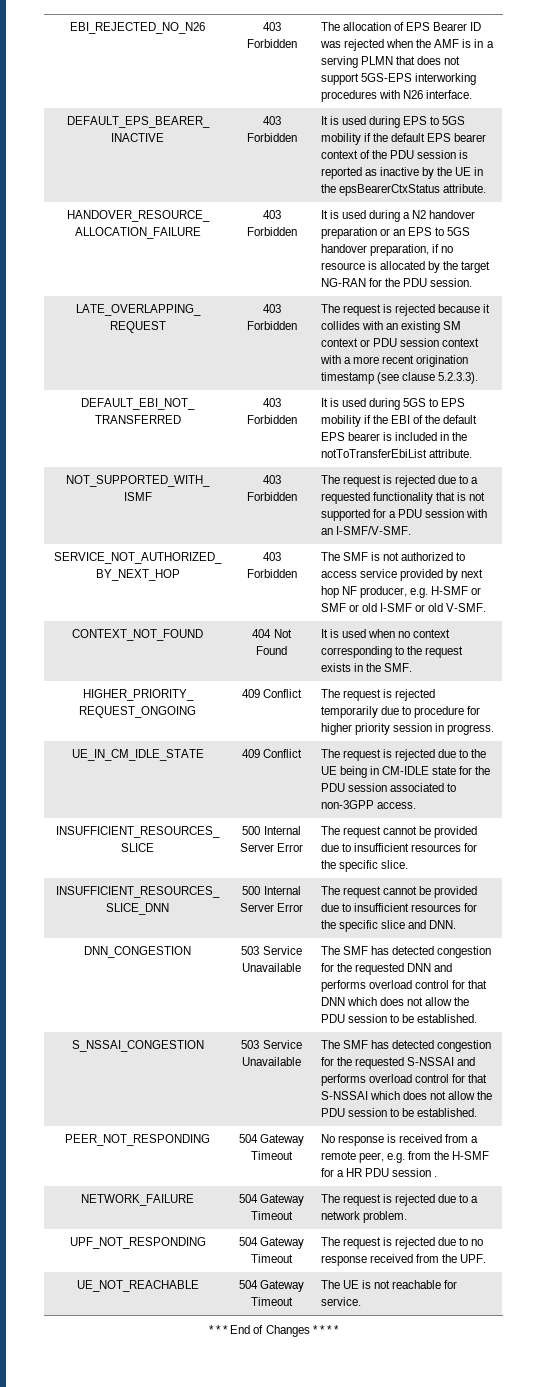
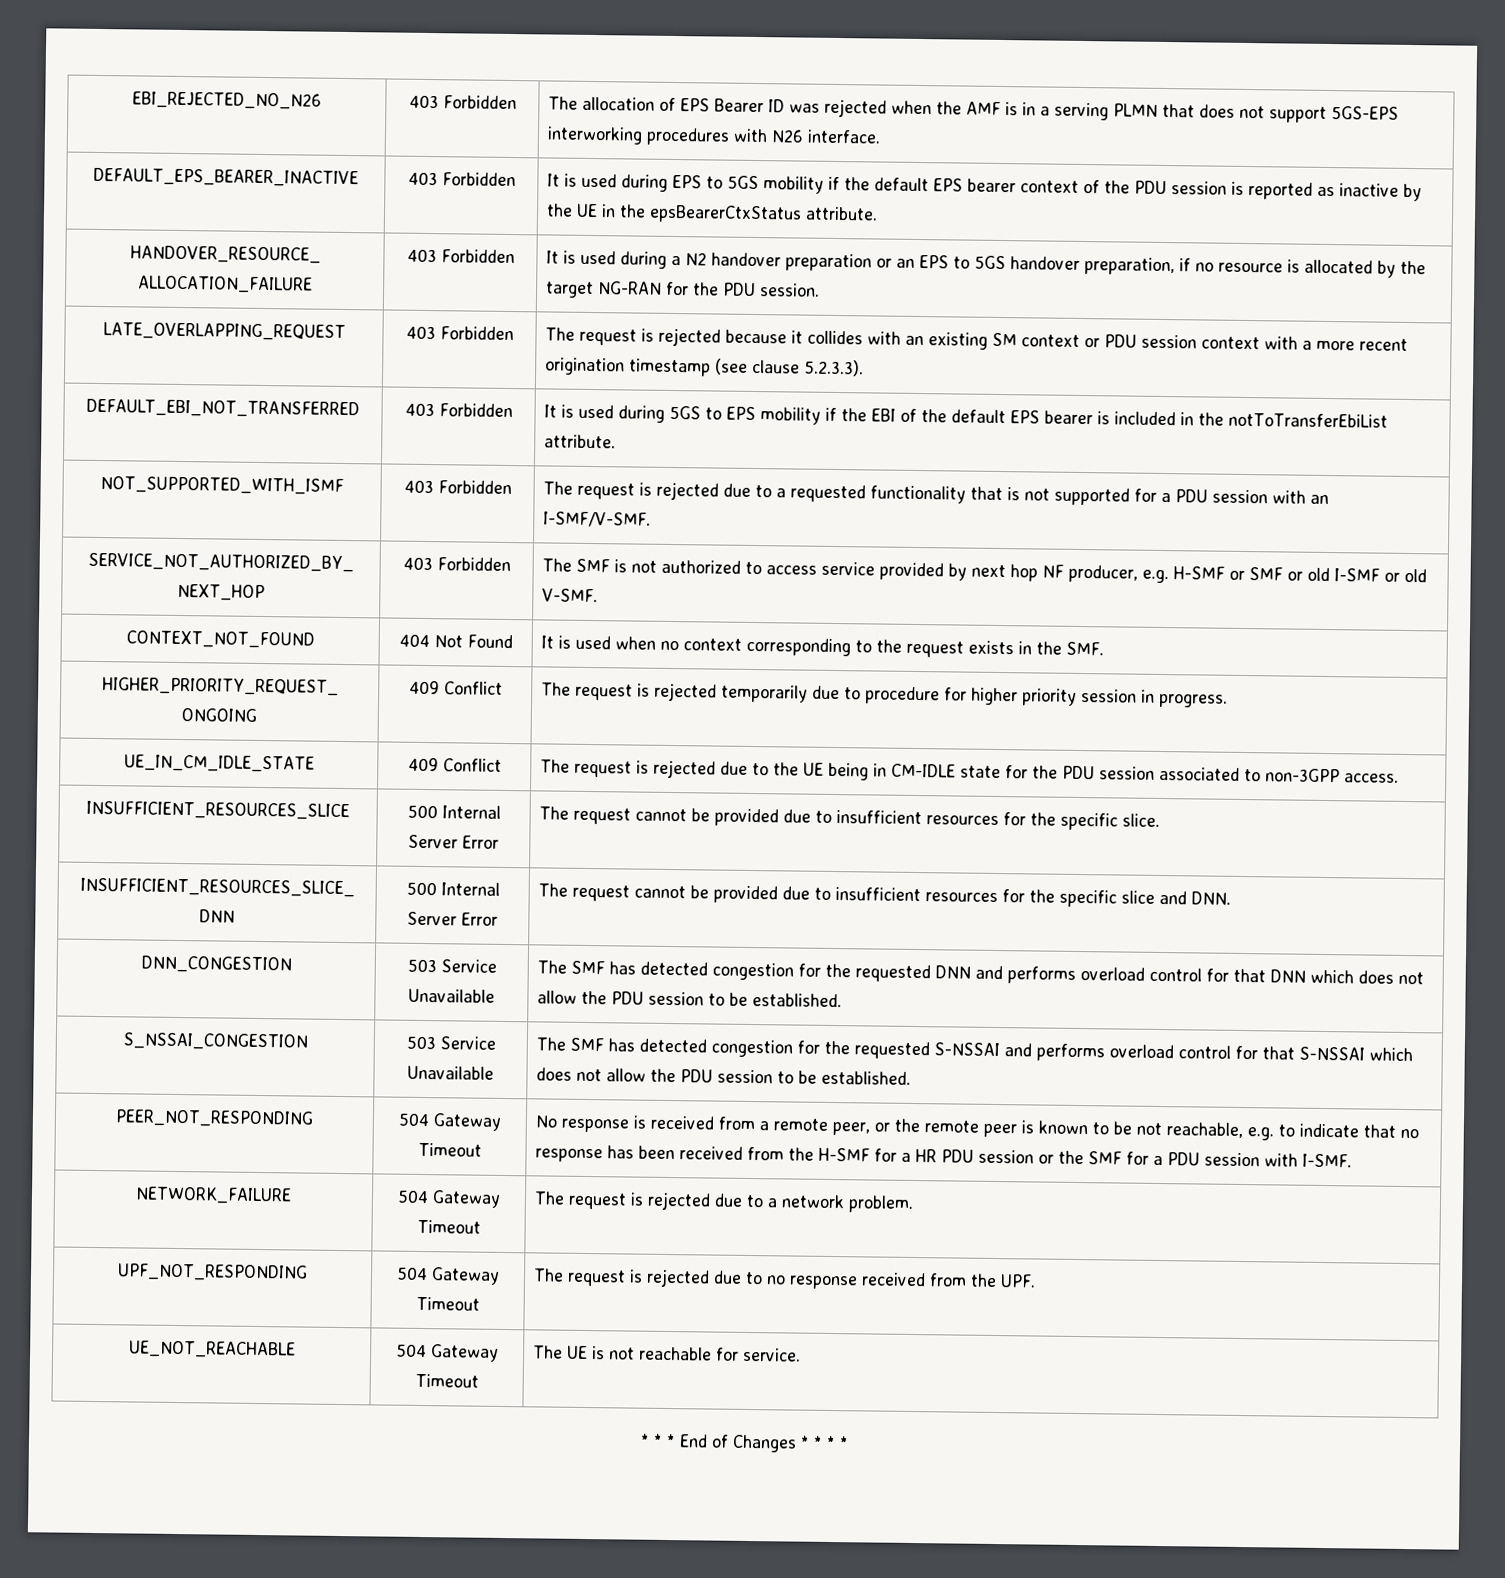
- No response is received from a remote peer, e.g. from the H-SMF for a HR PDU session .
+ No response is received from a remote peer, or the remote peer is known to be not reachable, e.g. to indicate that no response has been received from the H-SMF for a HR PDU session or the SMF for a PDU session with I-SMF.

